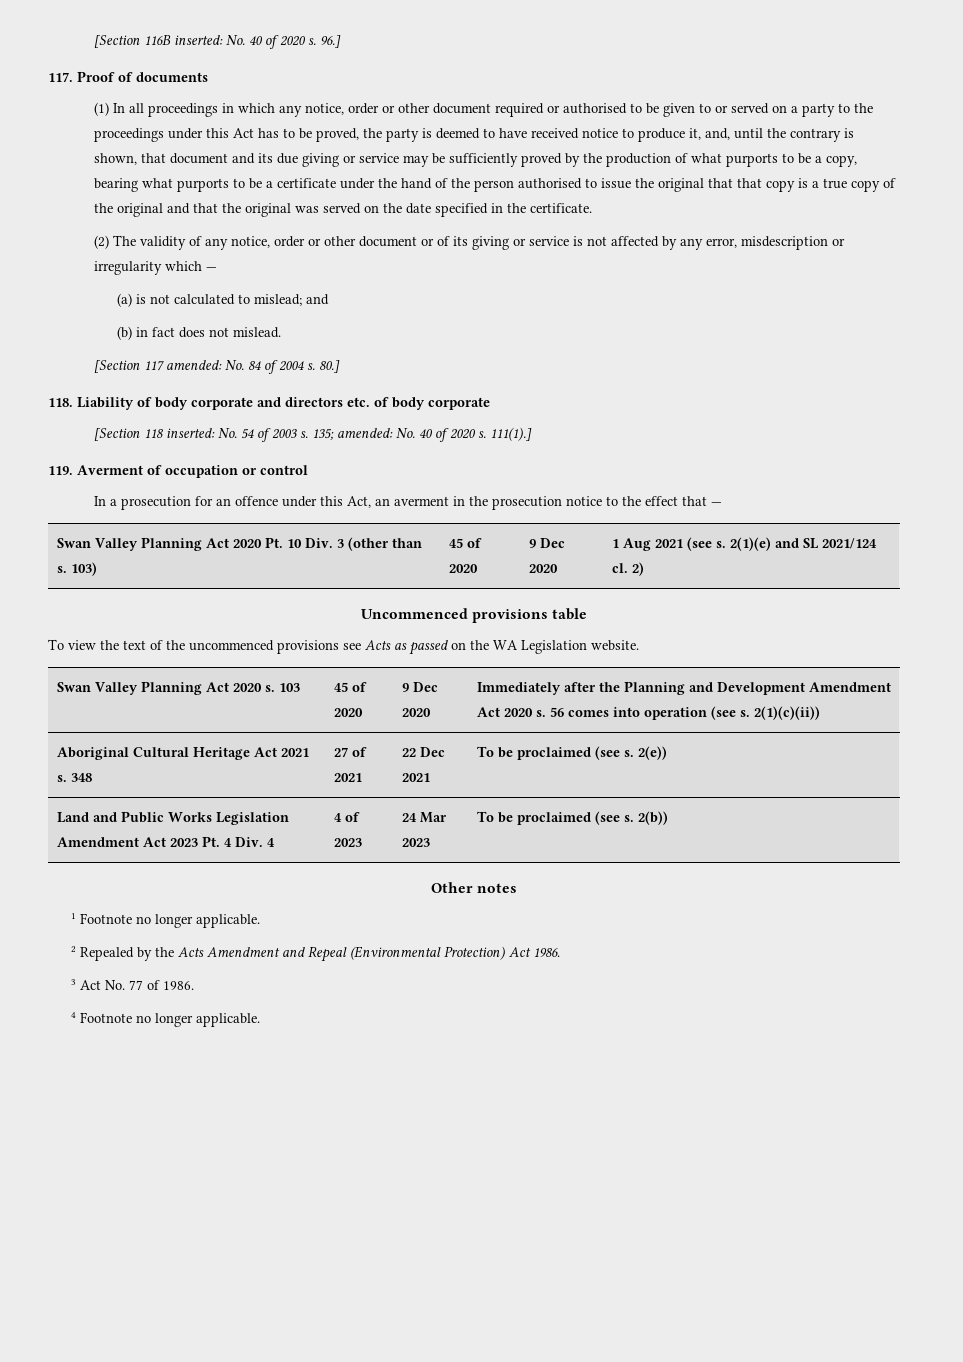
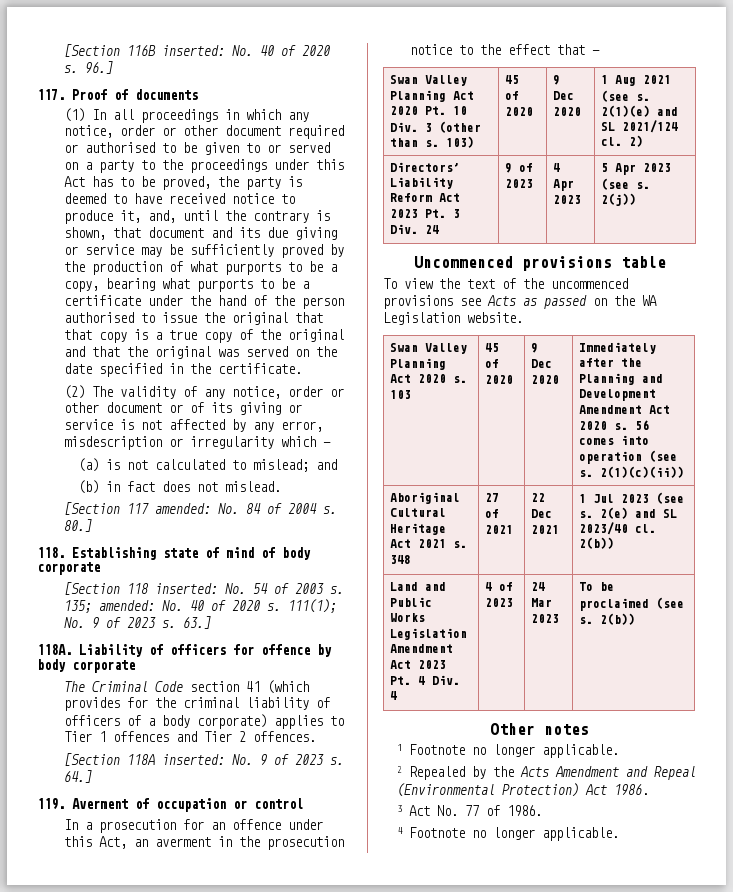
- 118. Liability of body corporate and directors etc. of body corporate
+ 118. Establishing state of mind of body corporate
- 111(1).]
+ 111(1); No. 9 of 2023 s. 63.]
+ 118A. Liability of officers for offence by body corporate
+ The Criminal Code section 41 (which provides for the criminal liability of officers of a body corporate) applies to Tier 1 offences and Tier 2 offences.
+ [Section 118A inserted: No. 9 of 2023 s. 64.]
+ Directors’ Liability Reform Act 2023 Pt. 3 Div. 24 | 9 of 2023 | 4 Apr 2023 | 5 Apr 2023 (see s. 2(j))
- Aboriginal Cultural Heritage Act 2021 s. 348 | 27 of 2021 | 22 Dec 2021 | To be proclaimed (see s. 2(e))
+ Aboriginal Cultural Heritage Act 2021 s. 348 | 27 of 2021 | 22 Dec 2021 | 1 Jul 2023 (see s. 2(e) and SL 2023/40 cl. 2(b))

